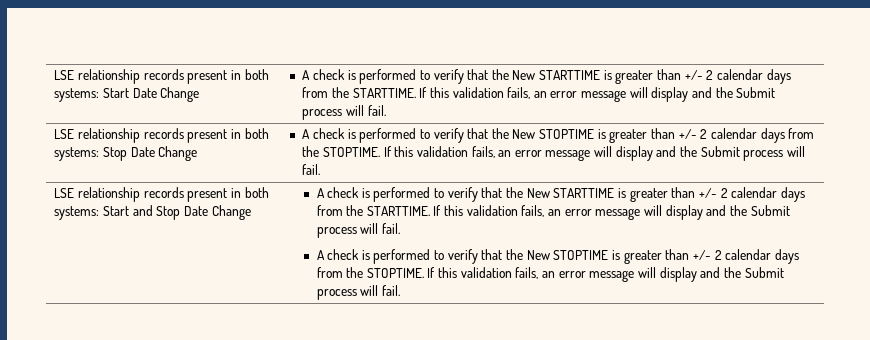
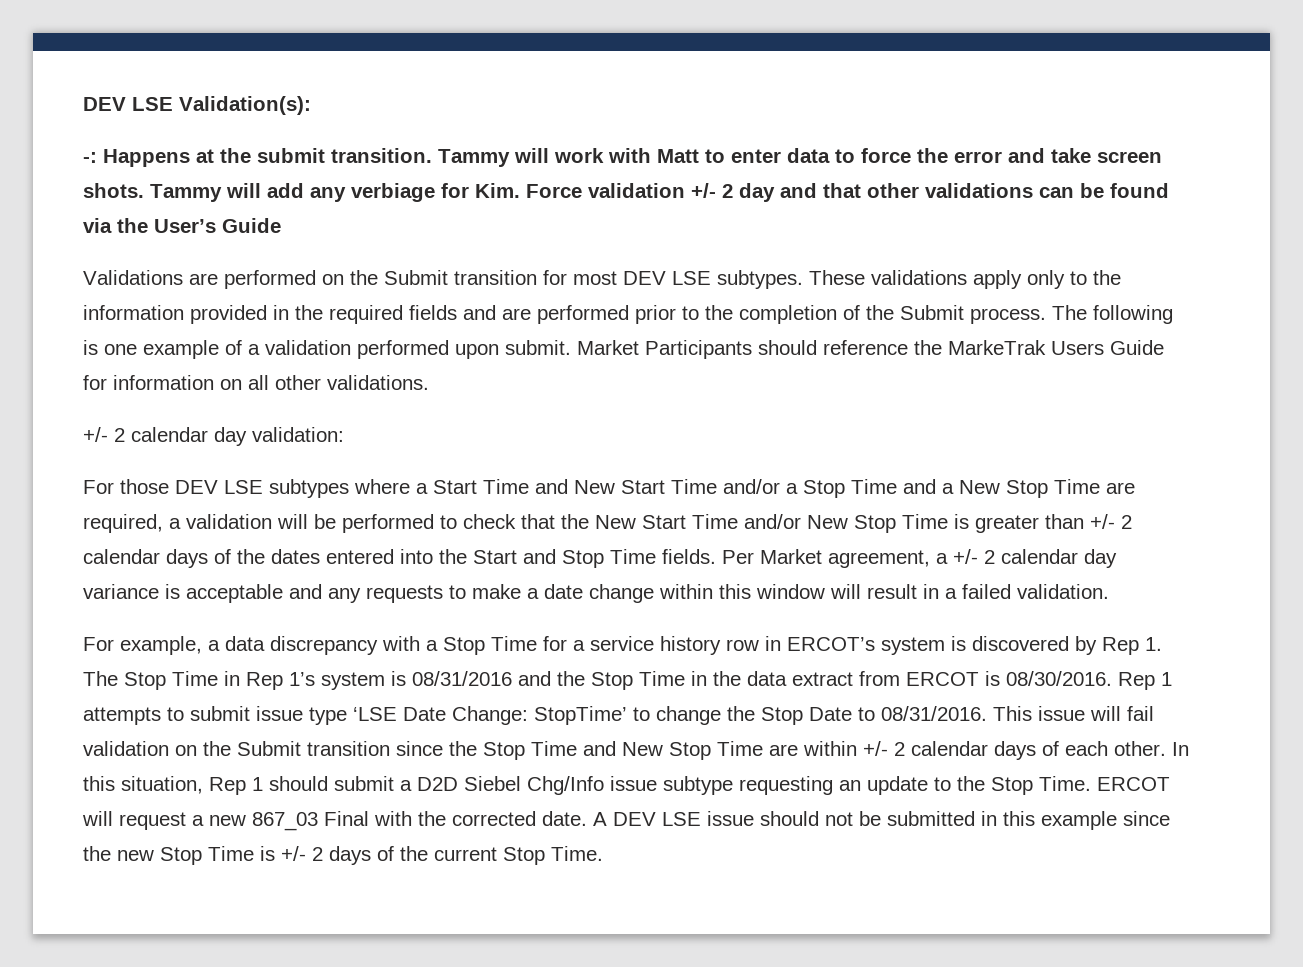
- LSE relationship records present in both systems: Start Date Change | A check is performed to verify that the New STARTTIME is greater than +/- 2 calendar days from the STARTTIME. If this validation fails, an error message will display and the Submit process will fail.
- LSE relationship records present in both systems: Stop Date Change | A check is performed to verify that the New STOPTIME is greater than +/- 2 calendar days from the STOPTIME. If this validation fails, an error message will display and the Submit process will fail.
- LSE relationship records present in both systems: Start and Stop Date Change | A check is performed to verify that the New STARTTIME is greater than +/- 2 calendar days from the STARTTIME. If this validation fails, an error message will display and the Submit process will fail.
- A check is performed to verify that the New STOPTIME is greater than +/- 2 calendar days from the STOPTIME. If this validation fails, an error message will display and the Submit process will fail.
+ DEV LSE Validation(s):
+ -: Happens at the submit transition. Tammy will work with Matt to enter data to force the error and take screen shots. Tammy will add any verbiage for Kim. Force validation +/- 2 day and that other validations can be found via the User’s Guide
+ Validations are performed on the Submit transition for most DEV LSE subtypes. These validations apply only to the information provided in the required fields and are performed prior to the completion of the Submit process. The following is one example of a validation performed upon submit. Market Participants should reference the MarkeTrak Users Guide for information on all other validations.
+ +/- 2 calendar day validation:
+ For those DEV LSE subtypes where a Start Time and New Start Time and/or a Stop Time and a New Stop Time are required, a validation will be performed to check that the New Start Time and/or New Stop Time is greater than +/- 2 calendar days of the dates entered into the Start and Stop Time fields. Per Market agreement, a +/- 2 calendar day variance is acceptable and any requests to make a date change within this window will result in a failed validation.
+ For example, a data discrepancy with a Stop Time for a service history row in ERCOT’s system is discovered by Rep 1. The Stop Time in Rep 1’s system is 08/31/2016 and the Stop Time in the data extract from ERCOT is 08/30/2016. Rep 1 attempts to submit issue type ‘LSE Date Change: StopTime’ to change the Stop Date to 08/31/2016. This issue will fail validation on the Submit transition since the Stop Time and New Stop Time are within +/- 2 calendar days of each other. In this situation, Rep 1 should submit a D2D Siebel Chg/Info issue subtype requesting an update to the Stop Time. ERCOT will request a new 867_03 Final with the corrected date. A DEV LSE issue should not be submitted in this example since the new Stop Time is +/- 2 days of the current Stop Time.

